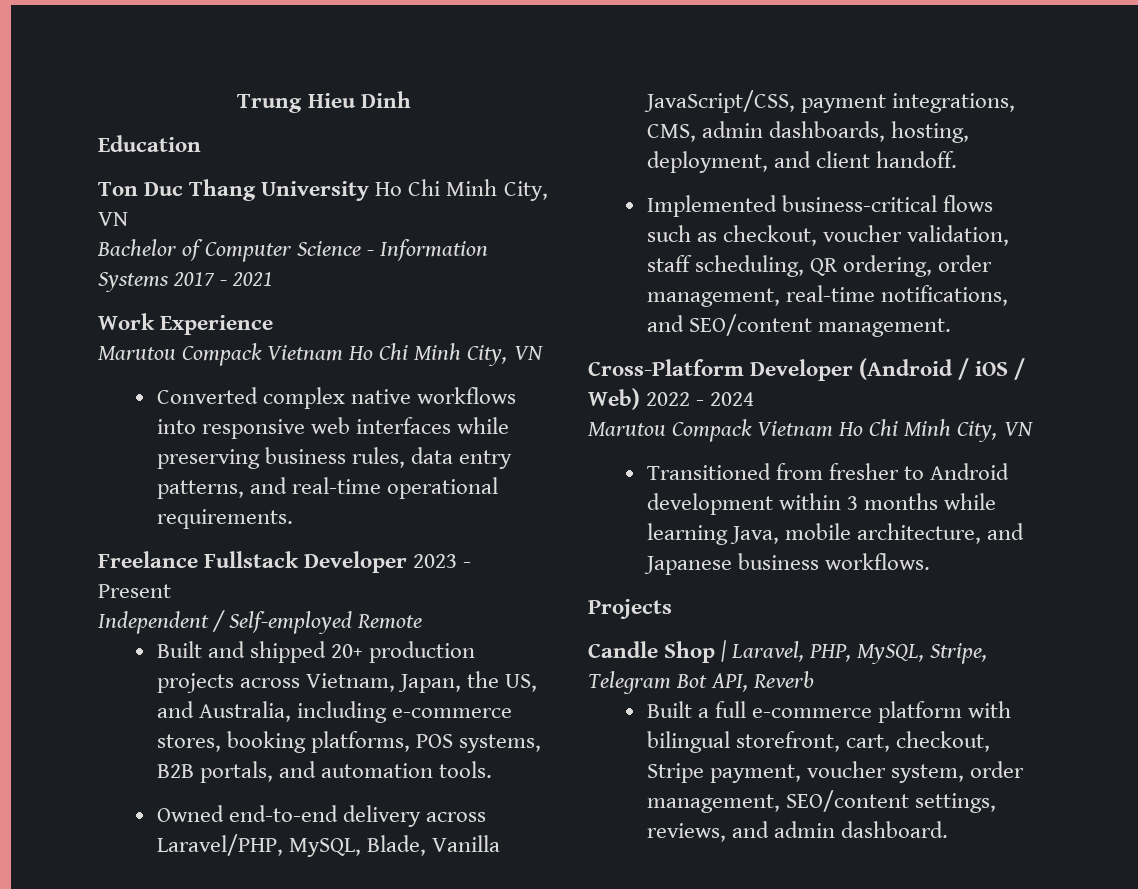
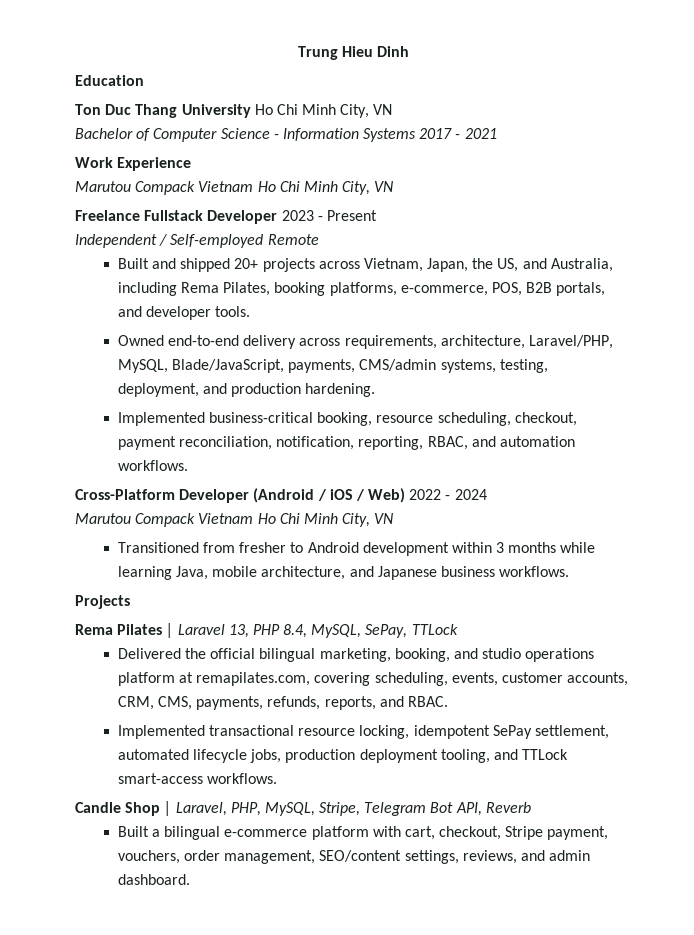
- Converted complex native workflows into responsive web interfaces while preserving business rules, data entry patterns, and real-time operational requirements.
- Built and shipped 20+ production projects across Vietnam, Japan, the US, and Australia, including e-commerce stores, booking platforms, POS systems, B2B portals, and automation tools.
+ Built and shipped 20+ projects across Vietnam, Japan, the US, and Australia, including Rema Pilates, booking platforms, e-commerce, POS, B2B portals, and developer tools.
- Owned end-to-end delivery across Laravel/PHP, MySQL, Blade, Vanilla JavaScript/CSS, payment integrations, CMS, admin dashboards, hosting, deployment, and client handoff.
- Implemented business-critical flows such as checkout, voucher validation, staff scheduling, QR ordering, order management, real-time notifications, and SEO/content management.
+ Owned end-to-end delivery across requirements, architecture, Laravel/PHP, MySQL, Blade/JavaScript, payments, CMS/admin systems, testing, deployment, and production hardening.
+ Implemented business-critical booking, resource scheduling, checkout, payment reconciliation, notification, reporting, RBAC, and automation workflows.
+ Rema Pilates | Laravel 13, PHP 8.4, MySQL, SePay, TTLock
+ Delivered the official bilingual marketing, booking, and studio operations platform at remapilates.com, covering scheduling, events, customer accounts, CRM, CMS, payments, refunds, reports, and RBAC.
+ Implemented transactional resource locking, idempotent SePay settlement, automated lifecycle jobs, production deployment tooling, and TTLock smart-access workflows.
- Built a full e-commerce platform with bilingual storefront, cart, checkout, Stripe payment, voucher system, order management, SEO/content settings, reviews, and admin dashboard.
+ Built a bilingual e-commerce platform with cart, checkout, Stripe payment, vouchers, order management, SEO/content settings, reviews, and admin dashboard.

